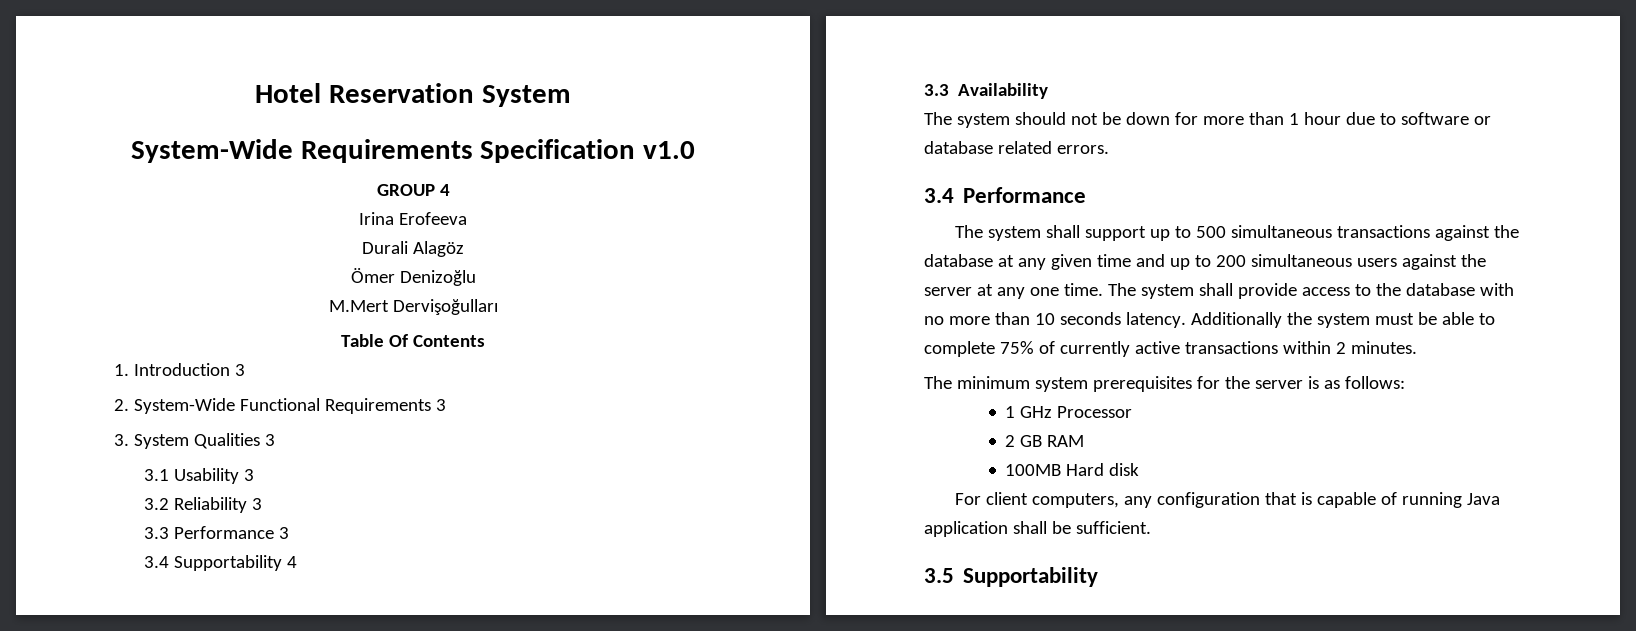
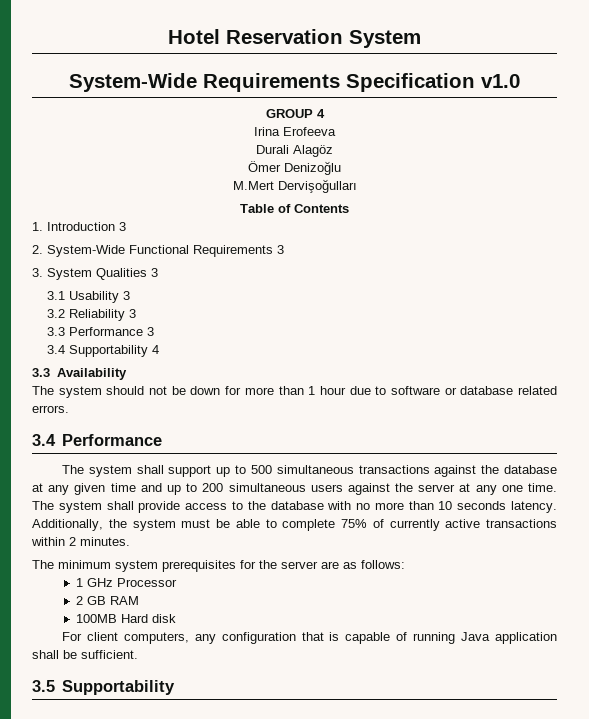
- Table Of Contents
+ Table of Contents
- Additionally the system must be able to complete 75% of currently active transactions within 2 minutes.
+ Additionally, the system must be able to complete 75% of currently active transactions within 2 minutes.
- The minimum system prerequisites for the server is as follows:
+ The minimum system prerequisites for the server are as follows:

